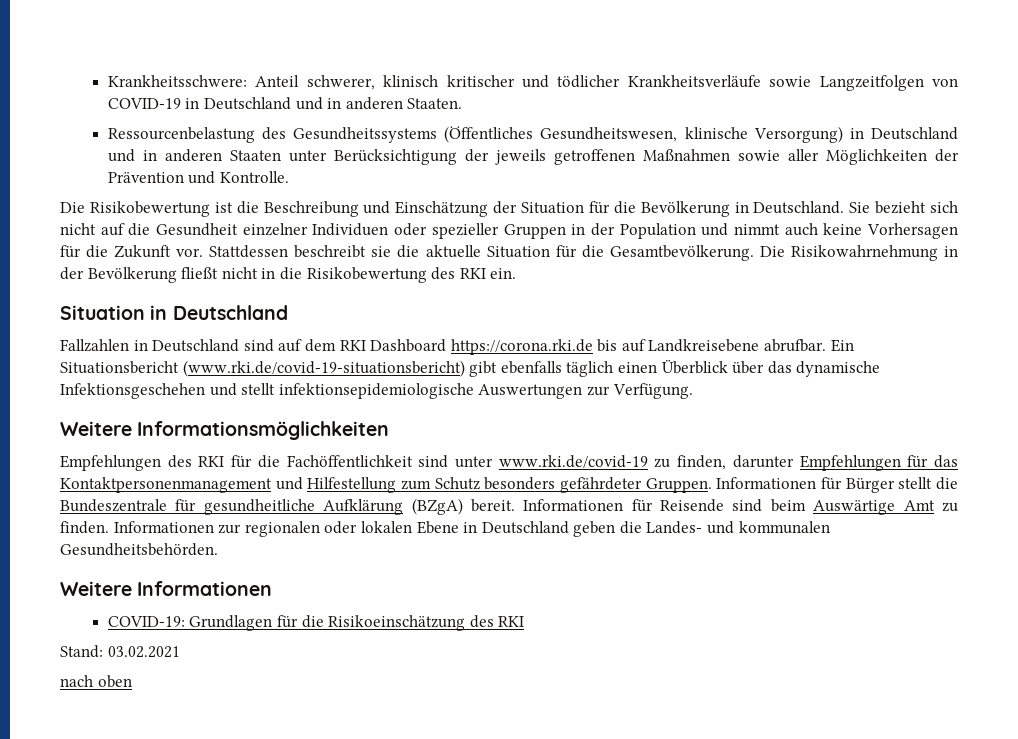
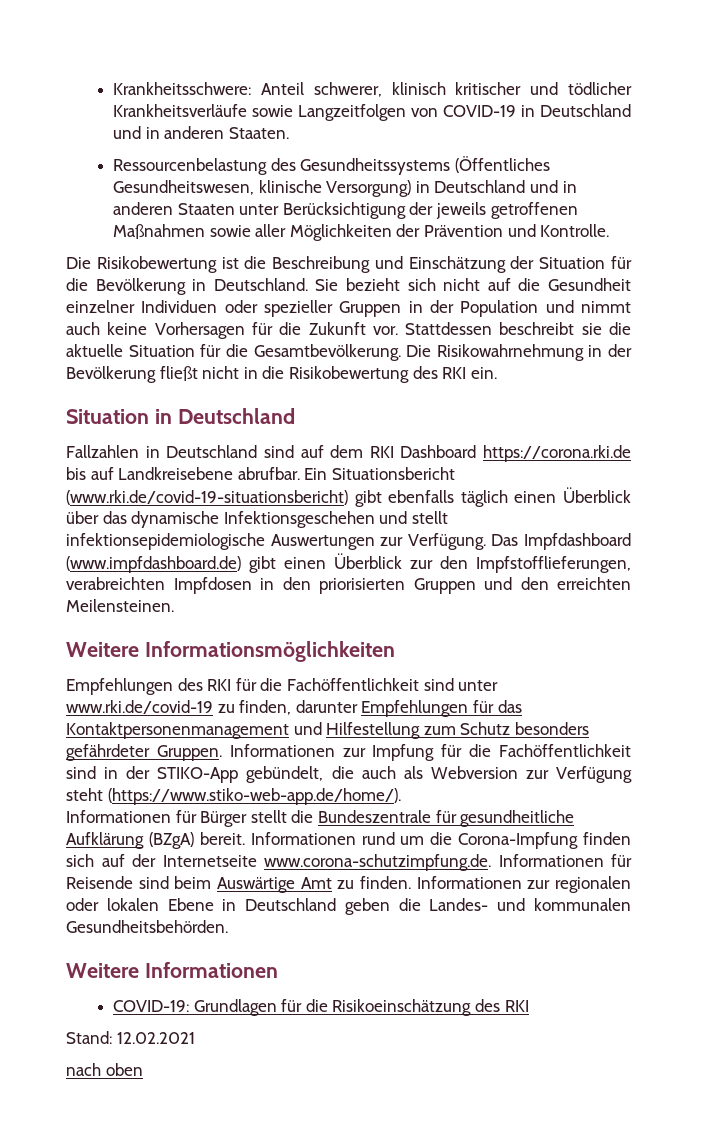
+ Das Impfdashboard (www.impfdashboard.de) gibt einen Überblick zur den Impfstofflieferungen, verabreichten Impfdosen in den priorisierten Gruppen und den erreichten Meilensteinen.
+ Informationen zur Impfung für die Fachöffentlichkeit sind in der STIKO-App gebündelt, die auch als Webversion zur Verfügung steht (https://www.stiko-web-app.de/home/).
- Informationen für Reisende sind beim Auswärtige Amt zu finden.
+ Informationen rund um die Corona-Impfung finden sich auf der Internetseite www.corona-schutzimpfung.de. Informationen für Reisende sind beim Auswärtige Amt zu finden.
- Stand: 03.02.2021
+ Stand: 12.02.2021

